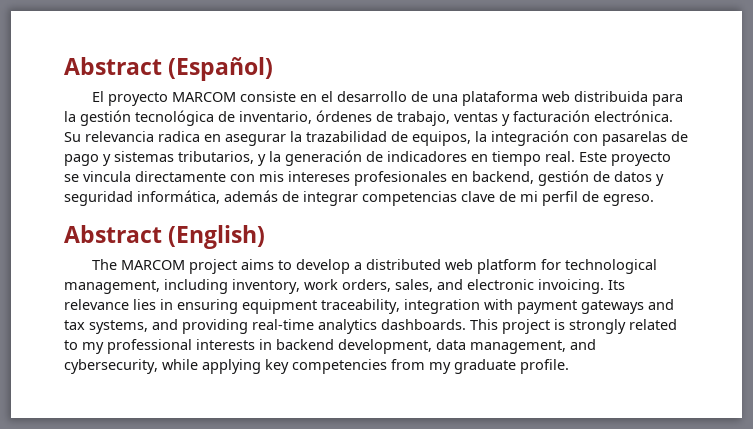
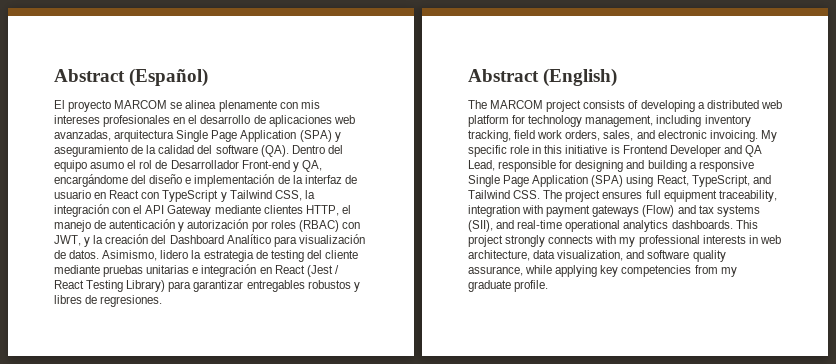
- El proyecto MARCOM consiste en el desarrollo de una plataforma web distribuida para la gestión tecnológica de inventario, órdenes de trabajo, ventas y facturación electrónica. Su relevancia radica en asegurar la trazabilidad de equipos, la integración con pasarelas de pago y sistemas tributarios, y la generación de indicadores en tiempo real. Este proyecto se vincula directamente con mis intereses profesionales en backend, gestión de datos y seguridad informática, además de integrar competencias clave de mi perfil de egreso.
+ El proyecto MARCOM se alinea plenamente con mis intereses profesionales en el desarrollo de aplicaciones web avanzadas, arquitectura Single Page Application (SPA) y aseguramiento de la calidad del software (QA). Dentro del equipo asumo el rol de Desarrollador Front-end y QA, encargándome del diseño e implementación de la interfaz de usuario en React con TypeScript y Tailwind CSS, la integración con el API Gateway mediante clientes HTTP, el manejo de autenticación y autorización por roles (RBAC) con JWT, y la creación del Dashboard Analítico para visualización de datos. Asimismo, lidero la estrategia de testing del cliente mediante pruebas unitarias e integración en React (Jest / React Testing Library) para garantizar entregables robustos y libres de regresiones.
- The MARCOM project aims to develop a distributed web platform for technological management, including inventory, work orders, sales, and electronic invoicing.
+ The MARCOM project consists of developing a distributed web platform for technology management, including inventory tracking, field work orders, sales, and electronic invoicing.
- Its relevance lies in ensuring equipment traceability, integration with payment gateways and tax systems, and providing real-time analytics dashboards. This project is strongly related to my professional interests in backend development, data management, and cybersecurity, while applying key competencies from my graduate profile.
+ My specific role in this initiative is Frontend Developer and QA Lead, responsible for designing and building a responsive Single Page Application (SPA) using React, TypeScript, and Tailwind CSS. The project ensures full equipment traceability, integration with payment gateways (Flow) and tax systems (SII), and real-time operational analytics dashboards. This project strongly connects with my professional interests in web architecture, data visualization, and software quality assurance, while applying key competencies from my graduate profile.

